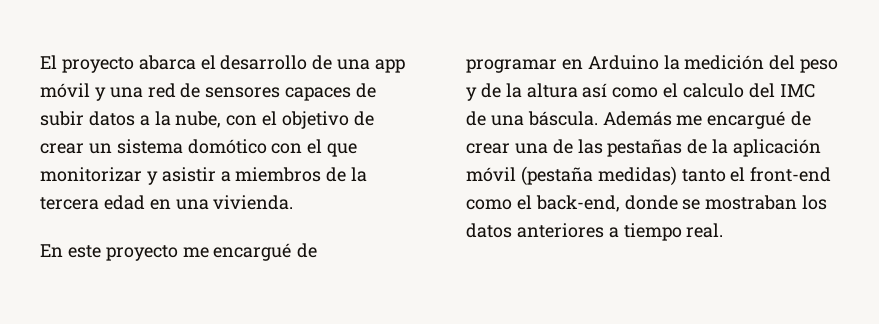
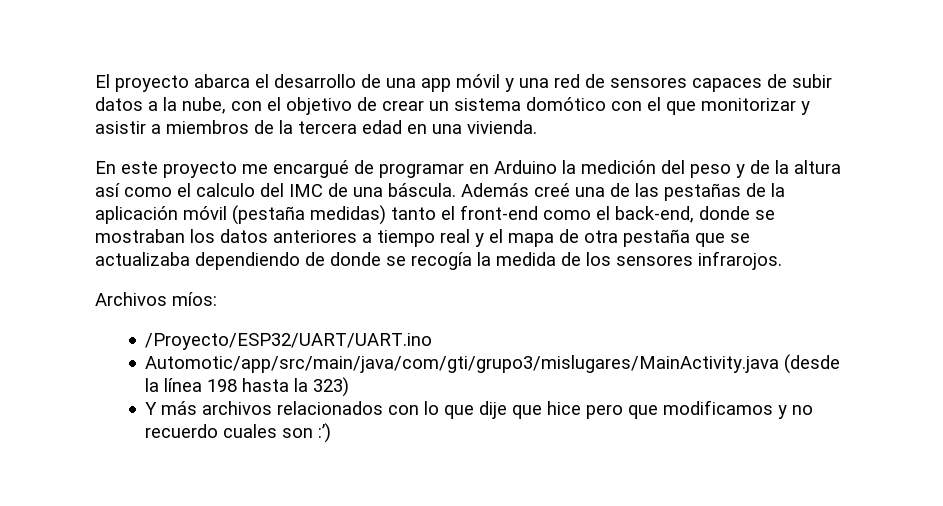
- Además me encargué de crear una de las pestañas de la aplicación móvil (pestaña medidas) tanto el front-end como el back-end, donde se mostraban los datos anteriores a tiempo real.
+ Además creé una de las pestañas de la aplicación móvil (pestaña medidas) tanto el front-end como el back-end, donde se mostraban los datos anteriores a tiempo real y el mapa de otra pestaña que se actualizaba dependiendo de donde se recogía la medida de los sensores infrarojos.
+ Archivos míos:
+ /Proyecto/ESP32/UART/UART.ino
+ Automotic/app/src/main/java/com/gti/grupo3/mislugares/MainActivity.java (desde la línea 198 hasta la 323)
+ Y más archivos relacionados con lo que dije que hice pero que modificamos y no recuerdo cuales son :’)

